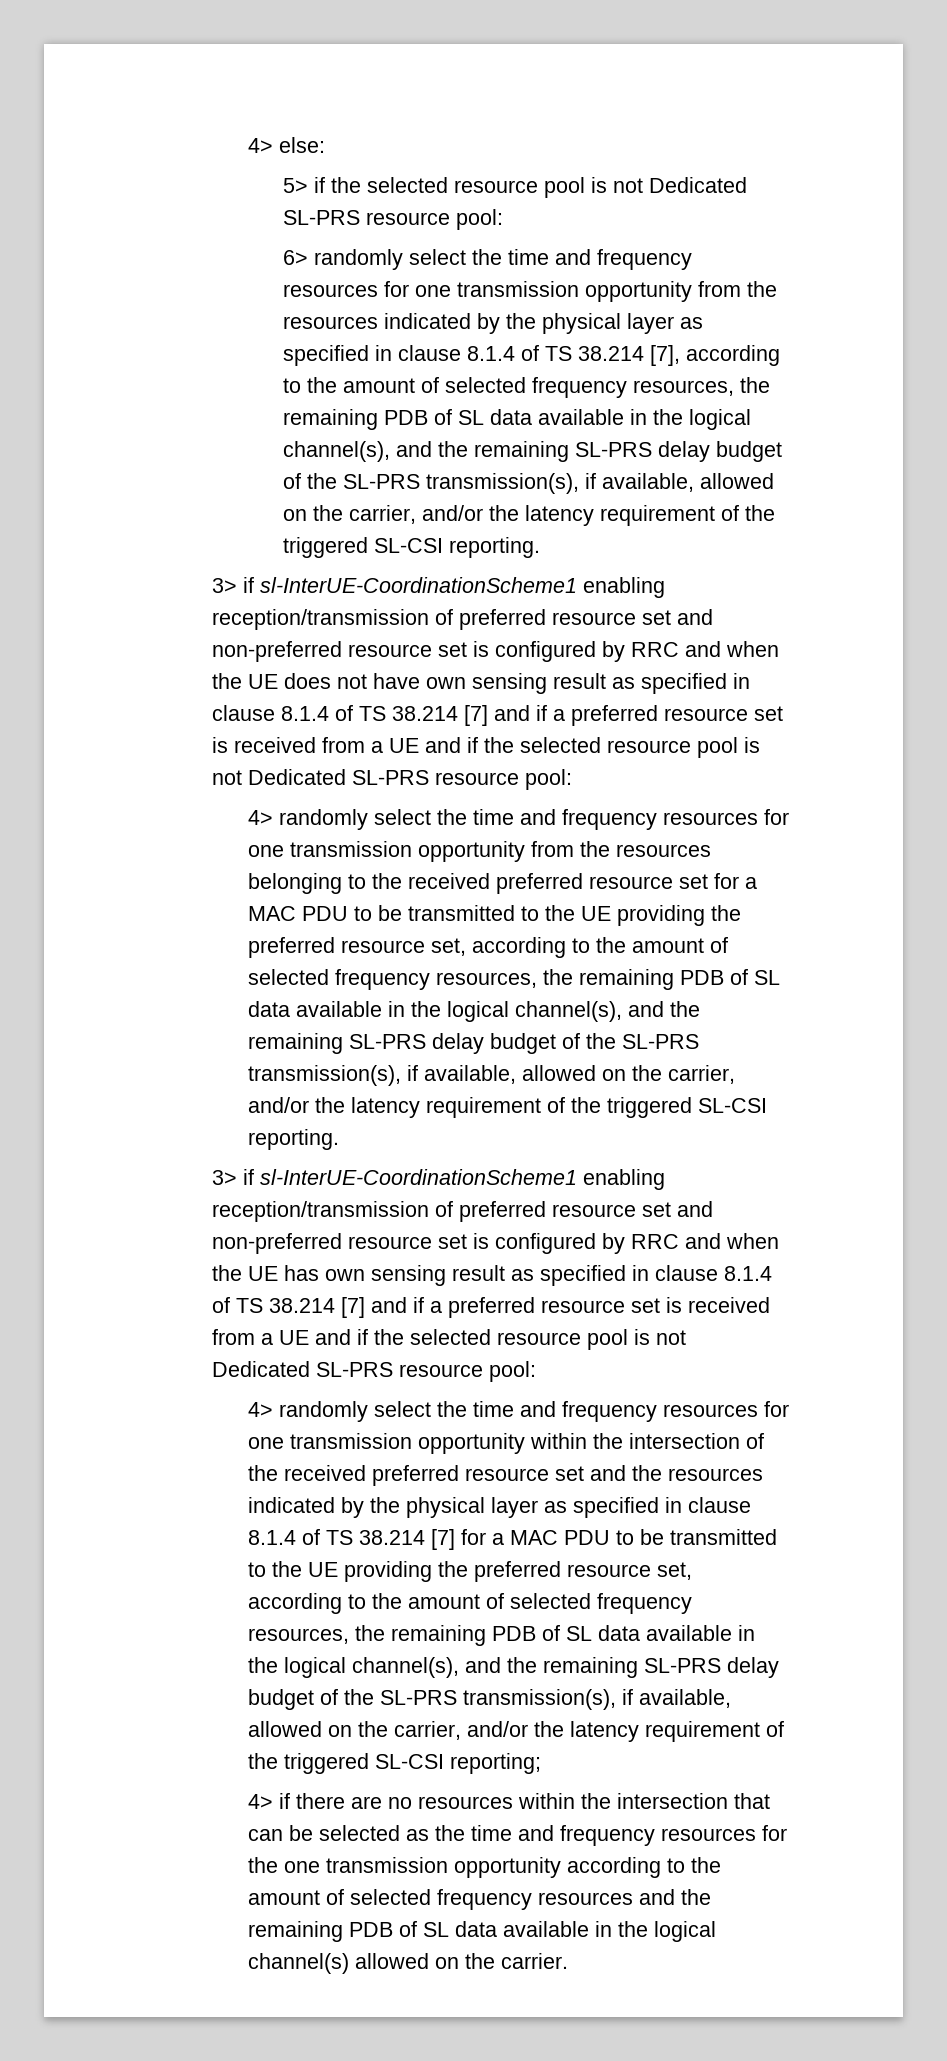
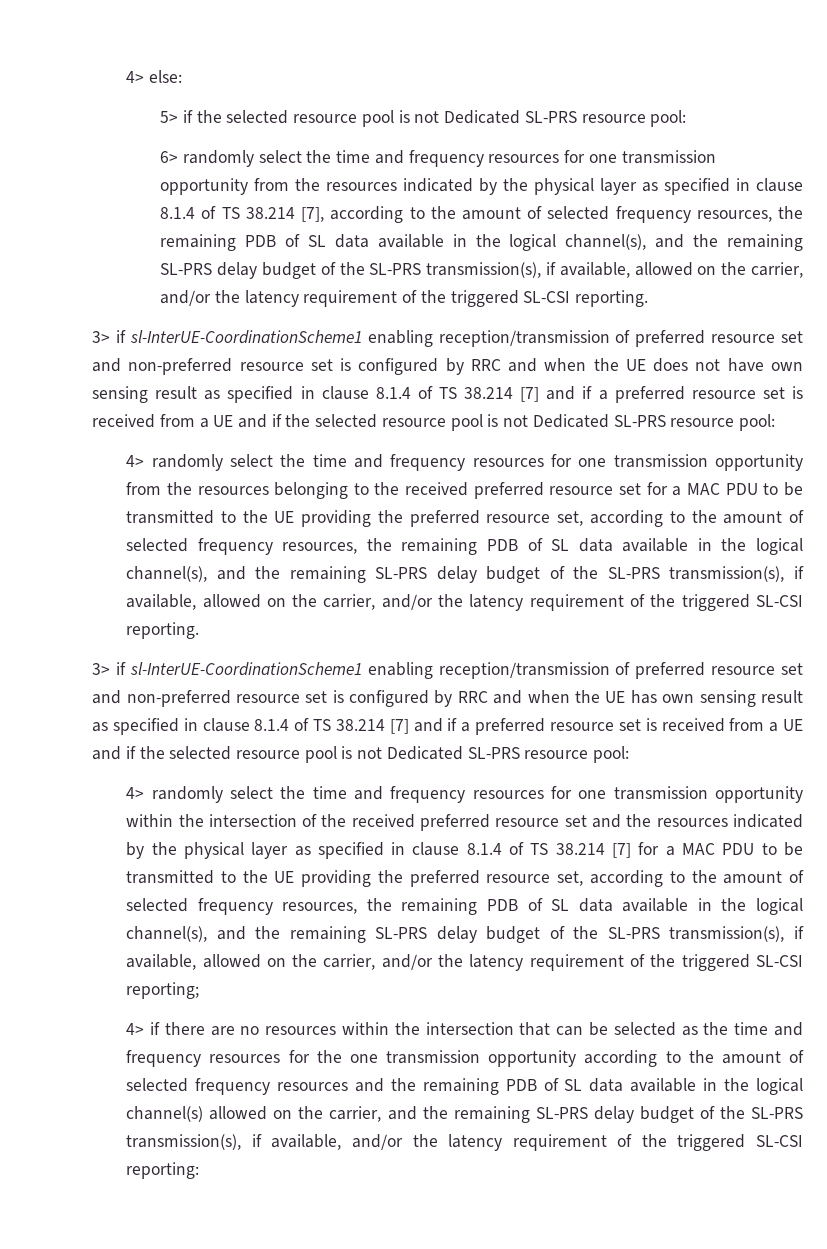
- 4> if there are no resources within the intersection that can be selected as the time and frequency resources for the one transmission opportunity according to the amount of selected frequency resources and the remaining PDB of SL data available in the logical channel(s) allowed on the carrier.
+ 4> if there are no resources within the intersection that can be selected as the time and frequency resources for the one transmission opportunity according to the amount of selected frequency resources and the remaining PDB of SL data available in the logical channel(s) allowed on the carrier, and the remaining SL-PRS delay budget of the SL-PRS transmission(s), if available, and/or the latency requirement of the triggered SL-CSI reporting:

